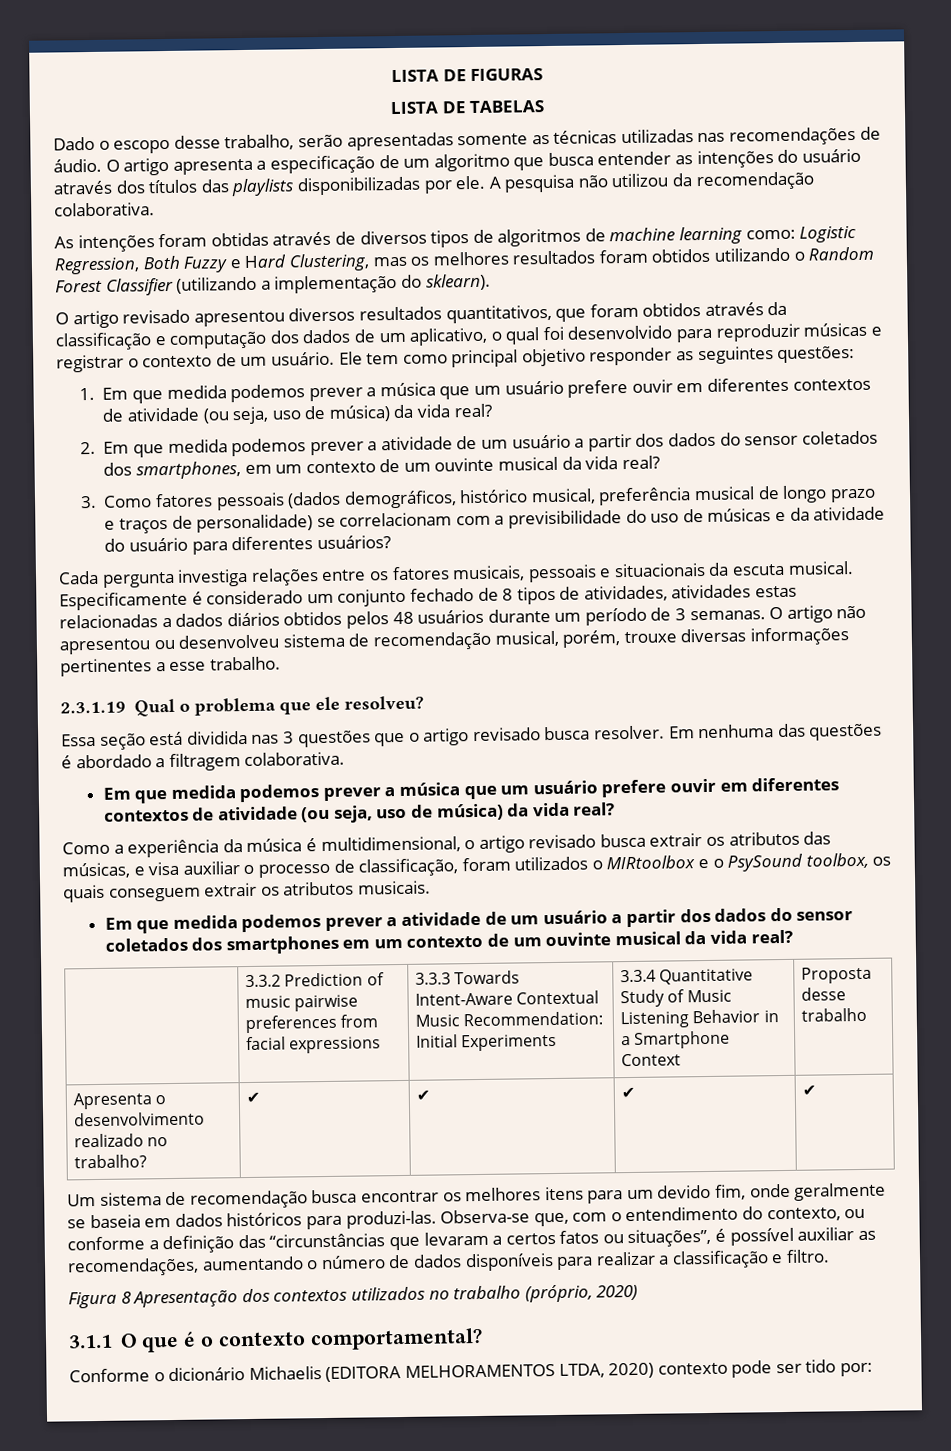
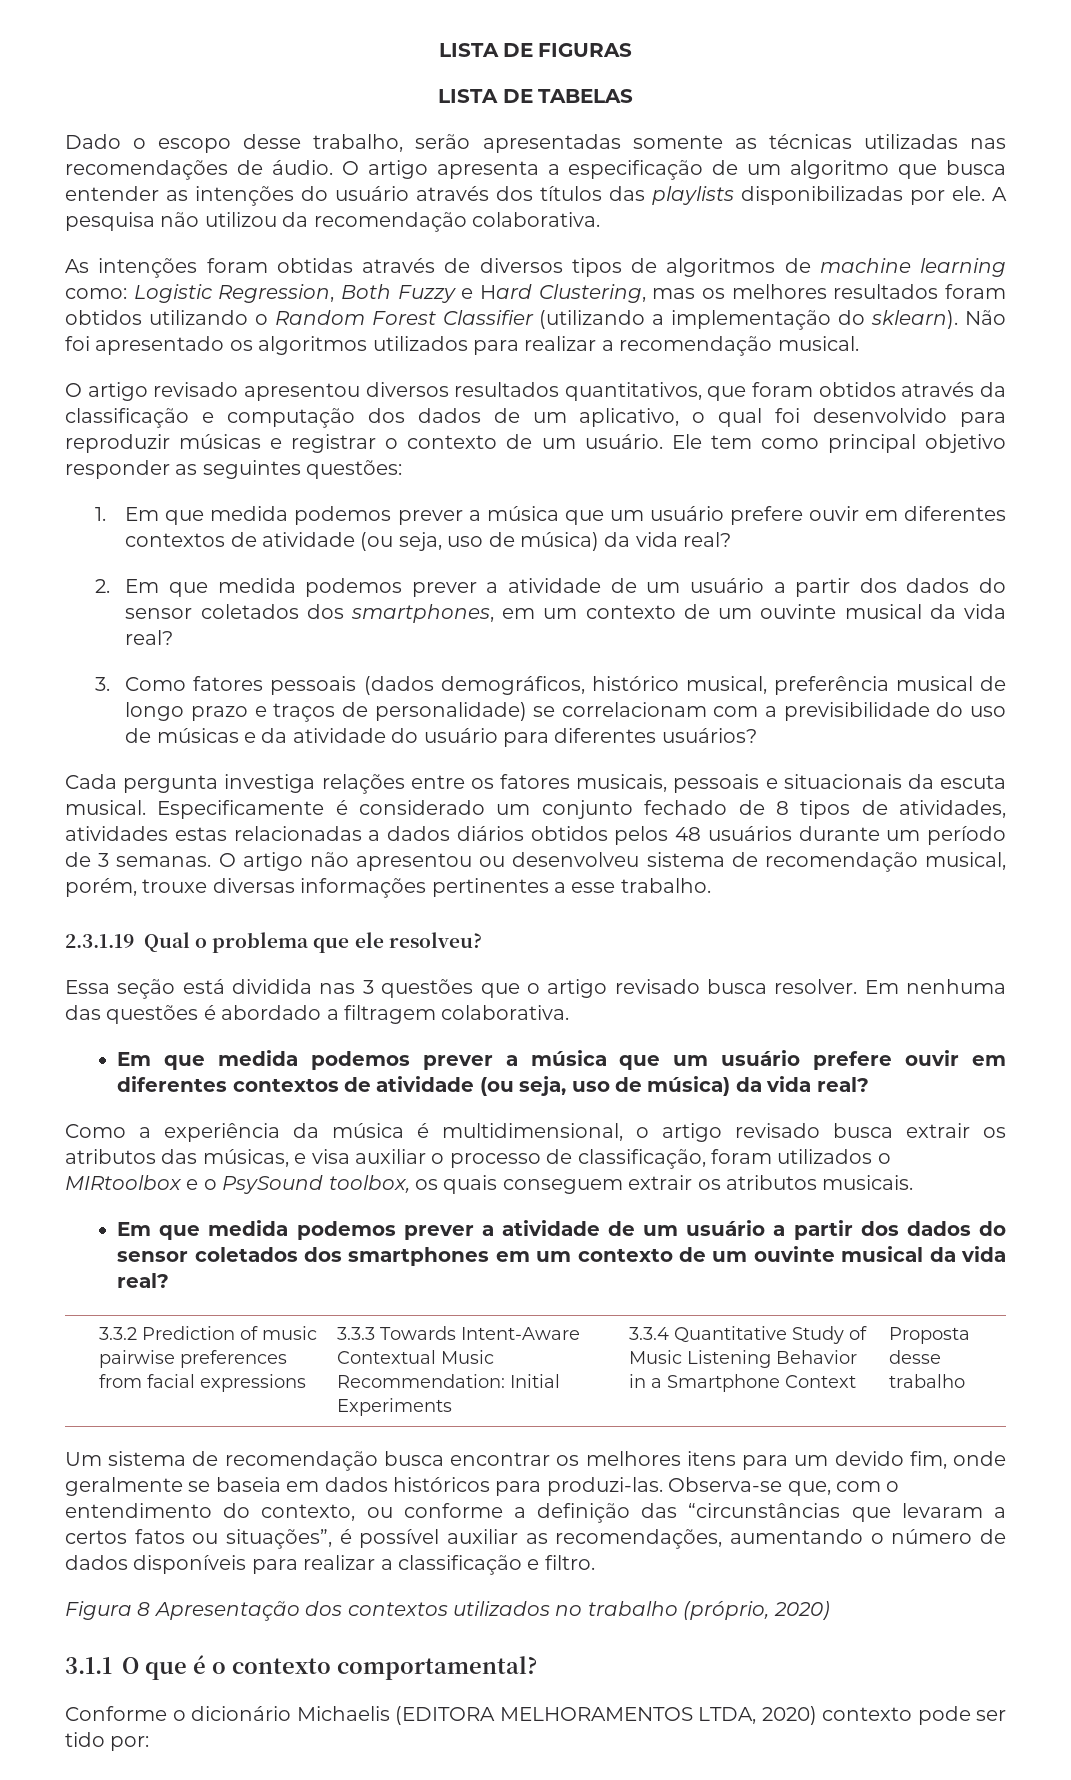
+ Não foi apresentado os algoritmos utilizados para realizar a recomendação musical.
- Apresenta o desenvolvimento realizado no trabalho? | ✔ | ✔ | ✔ | ✔

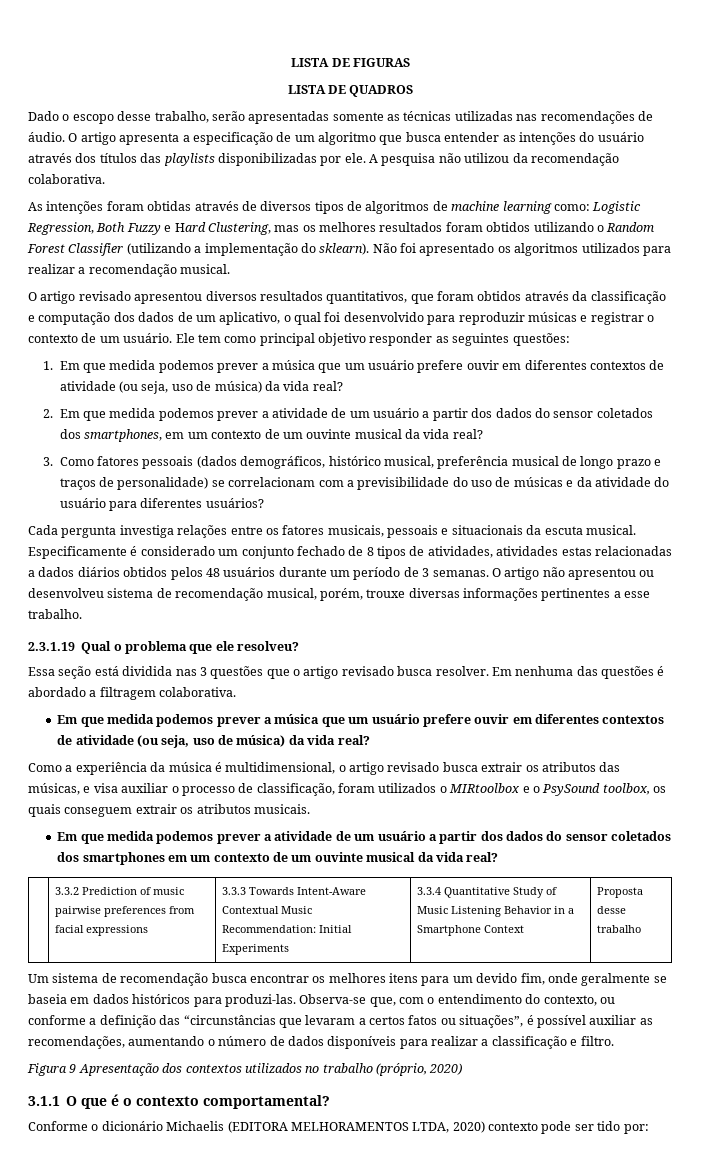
- LISTA DE TABELAS
+ LISTA DE QUADROS
- Figura 8 Apresentação dos contextos utilizados no trabalho (próprio, 2020)
+ Figura 9 Apresentação dos contextos utilizados no trabalho (próprio, 2020)

